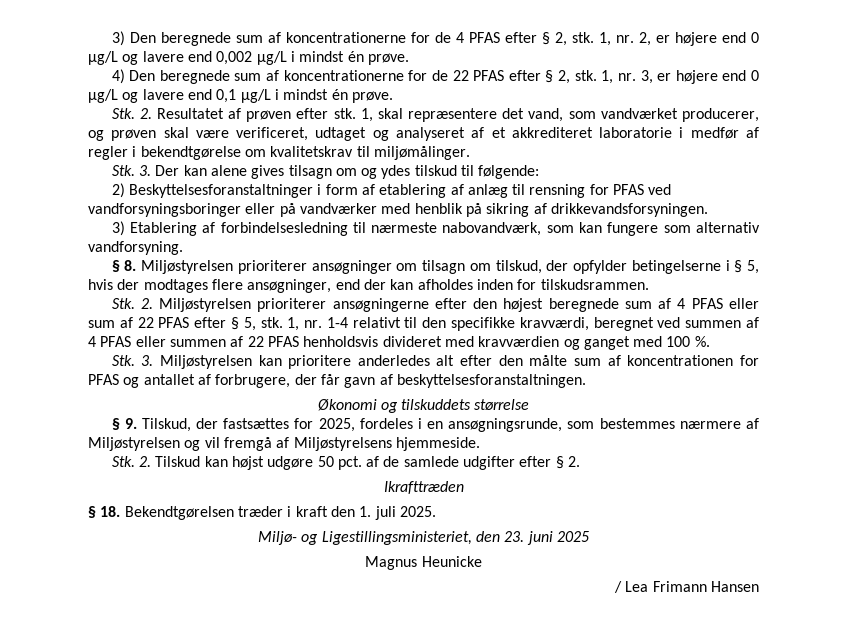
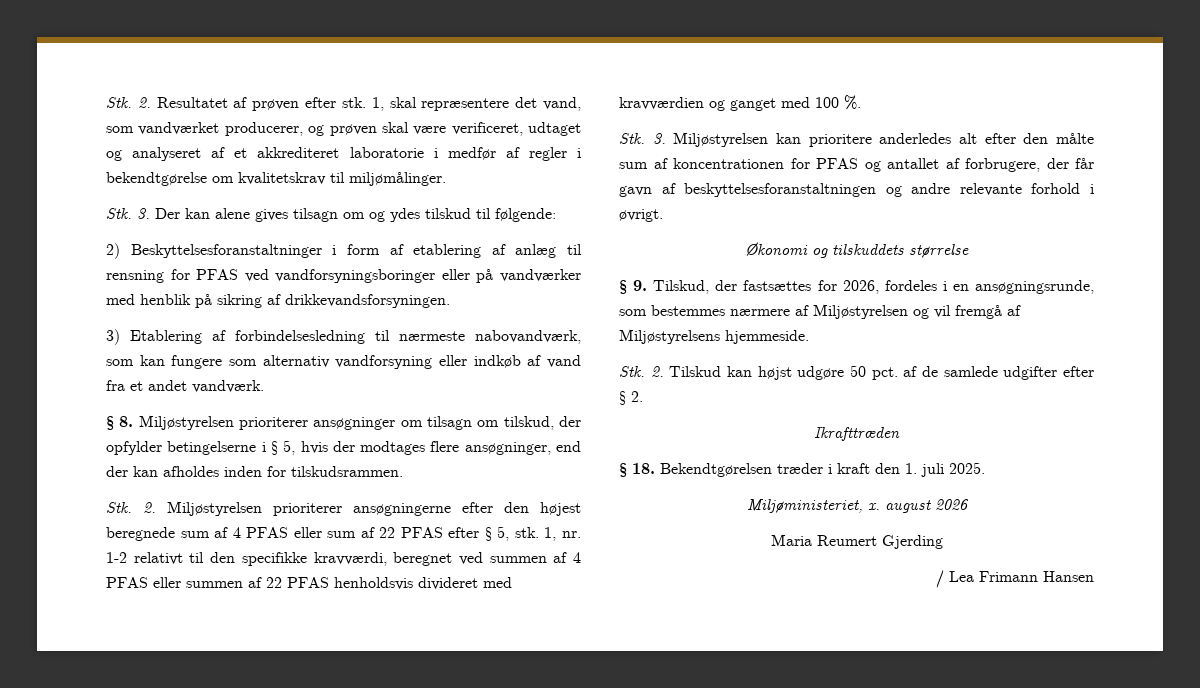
- 3) Den beregnede sum af koncentrationerne for de 4 PFAS efter § 2, stk. 1, nr. 2, er højere end 0 μg/L og lavere end 0,002 μg/L i mindst én prøve.
- 4) Den beregnede sum af koncentrationerne for de 22 PFAS efter § 2, stk. 1, nr. 3, er højere end 0 μg/L og lavere end 0,1 μg/L i mindst én prøve.
- 3) Etablering af forbindelsesledning til nærmeste nabovandværk, som kan fungere som alternativ vandforsyning.
+ 3) Etablering af forbindelsesledning til nærmeste nabovandværk, som kan fungere som alternativ vandforsyning eller indkøb af vand fra et andet vandværk.
- 1, nr. 1-4 relativt til den specifikke kravværdi, beregnet ved summen af 4 PFAS eller summen af 22 PFAS henholdsvis divideret med kravværdien og ganget med 100 %.
+ 1, nr. 1-2 relativt til den specifikke kravværdi, beregnet ved summen af 4 PFAS eller summen af 22 PFAS henholdsvis divideret med kravværdien og ganget med 100 %.
- Stk. 3. Miljøstyrelsen kan prioritere anderledes alt efter den målte sum af koncentrationen for PFAS og antallet af forbrugere, der får gavn af beskyttelsesforanstaltningen.
+ Stk. 3. Miljøstyrelsen kan prioritere anderledes alt efter den målte sum af koncentrationen for PFAS og antallet af forbrugere, der får gavn af beskyttelsesforanstaltningen og andre relevante forhold i øvrigt.
- § 9. Tilskud, der fastsættes for 2025, fordeles i en ansøgningsrunde, som bestemmes nærmere af Miljøstyrelsen og vil fremgå af Miljøstyrelsens hjemmeside.
+ § 9. Tilskud, der fastsættes for 2026, fordeles i en ansøgningsrunde, som bestemmes nærmere af Miljøstyrelsen og vil fremgå af Miljøstyrelsens hjemmeside.
- Miljø- og Ligestillingsministeriet, den 23. juni 2025
- Magnus Heunicke
+ Miljøministeriet, x. august 2026
+ Maria Reumert Gjerding

